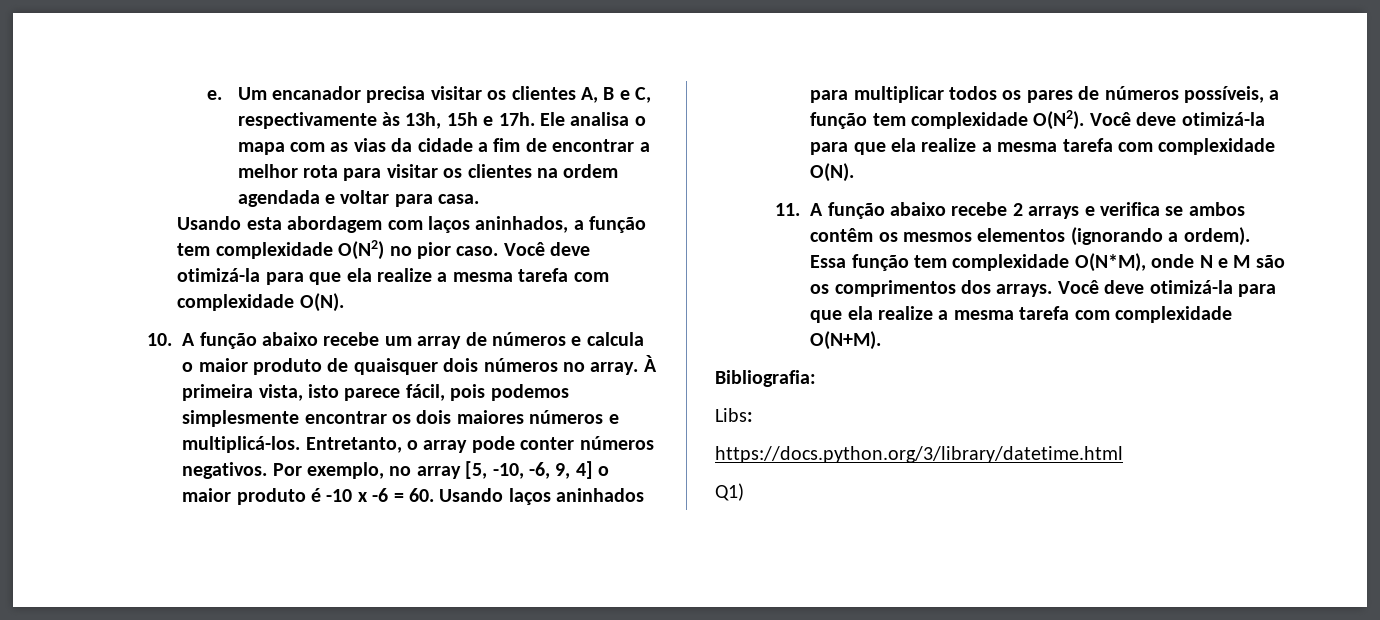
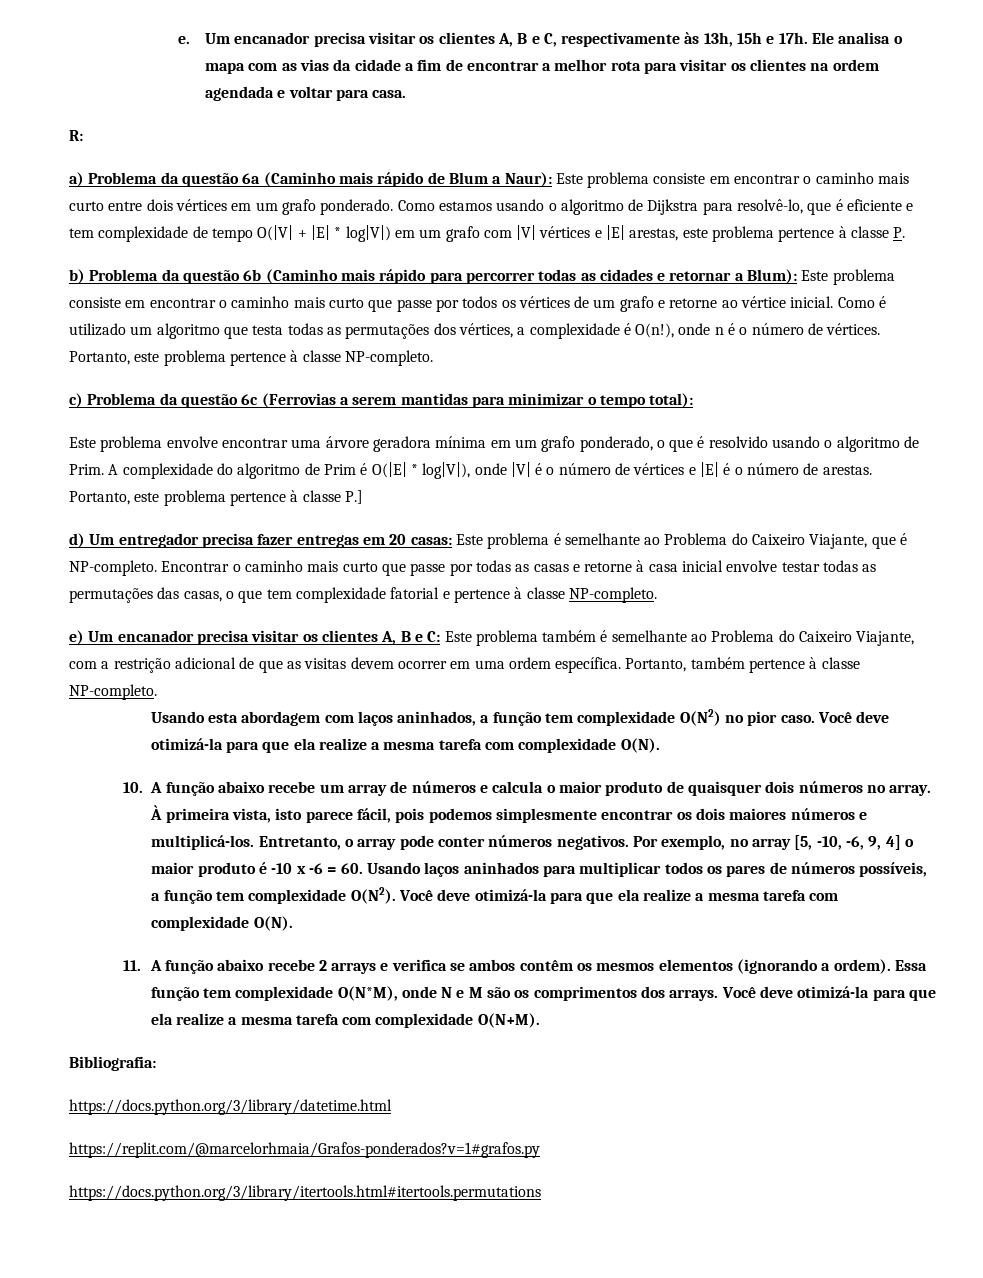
+ R:
+ a) Problema da questão 6a (Caminho mais rápido de Blum a Naur): Este problema consiste em encontrar o caminho mais curto entre dois vértices em um grafo ponderado. Como estamos usando o algoritmo de Dijkstra para resolvê-lo, que é eficiente e tem complexidade de tempo O(|V| + |E| * log|V|) em um grafo com |V| vértices e |E| arestas, este problema pertence à classe P.
+ b) Problema da questão 6b (Caminho mais rápido para percorrer todas as cidades e retornar a Blum): Este problema consiste em encontrar o caminho mais curto que passe por todos os vértices de um grafo e retorne ao vértice inicial. Como é utilizado um algoritmo que testa todas as permutações dos vértices, a complexidade é O(n!), onde n é o número de vértices. Portanto, este problema pertence à classe NP-completo.
+ c) Problema da questão 6c (Ferrovias a serem mantidas para minimizar o tempo total):
+ Este problema envolve encontrar uma árvore geradora mínima em um grafo ponderado, o que é resolvido usando o algoritmo de Prim. A complexidade do algoritmo de Prim é O(|E| * log|V|), onde |V| é o número de vértices e |E| é o número de arestas. Portanto, este problema pertence à classe P.]
+ d) Um entregador precisa fazer entregas em 20 casas: Este problema é semelhante ao Problema do Caixeiro Viajante, que é NP-completo. Encontrar o caminho mais curto que passe por todas as casas e retorne à casa inicial envolve testar todas as permutações das casas, o que tem complexidade fatorial e pertence à classe NP-completo.
+ e) Um encanador precisa visitar os clientes A, B e C: Este problema também é semelhante ao Problema do Caixeiro Viajante, com a restrição adicional de que as visitas devem ocorrer em uma ordem específica. Portanto, também pertence à classe NP-completo.
- Libs:
- Q1)
+ https://replit.com/@marcelorhmaia/Grafos-ponderados?v=1#grafos.py
+ https://docs.python.org/3/library/itertools.html#itertools.permutations

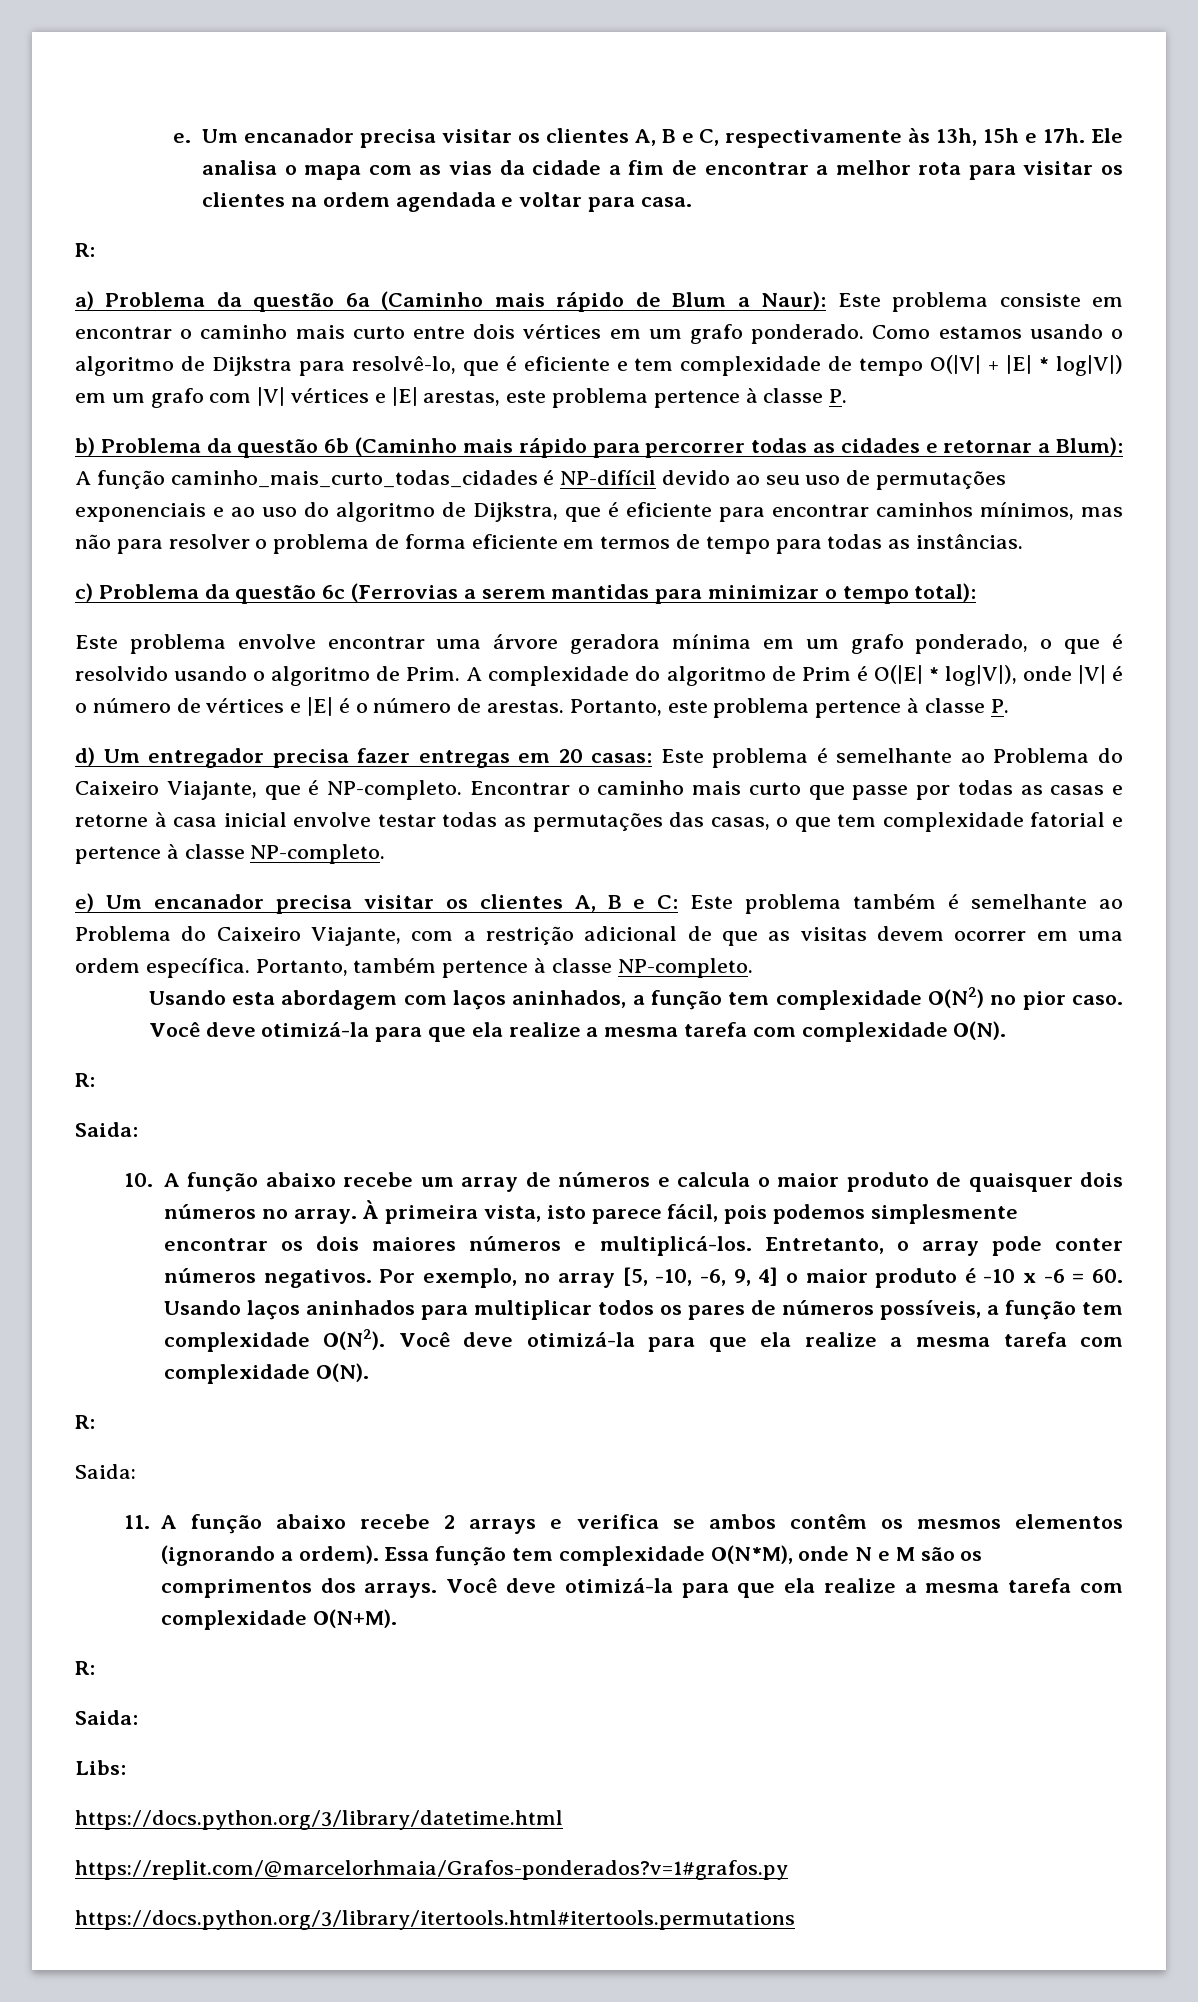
- b) Problema da questão 6b (Caminho mais rápido para percorrer todas as cidades e retornar a Blum): Este problema consiste em encontrar o caminho mais curto que passe por todos os vértices de um grafo e retorne ao vértice inicial. Como é utilizado um algoritmo que testa todas as permutações dos vértices, a complexidade é O(n!), onde n é o número de vértices. Portanto, este problema pertence à classe NP-completo.
+ b) Problema da questão 6b (Caminho mais rápido para percorrer todas as cidades e retornar a Blum): A função caminho_mais_curto_todas_cidades é NP-difícil devido ao seu uso de permutações exponenciais e ao uso do algoritmo de Dijkstra, que é eficiente para encontrar caminhos mínimos, mas não para resolver o problema de forma eficiente em termos de tempo para todas as instâncias.
- Portanto, este problema pertence à classe P.]
+ Portanto, este problema pertence à classe P.
  Usando esta abordagem com laços aninhados, a função tem complexidade O(N2) no pior caso. Você deve otimizá-la para que ela realize a mesma tarefa com complexidade O(N).
+ R:
+ Saida:
  Por exemplo, no array [5, -10, -6, 9, 4] o maior produto é -10 x -6 = 60. Usando laços aninhados para multiplicar todos os pares de números possíveis, a função tem complexidade O(N2). Você deve otimizá-la para que ela realize a mesma tarefa com complexidade O(N).
+ R:
+ Saida:
  Você deve otimizá-la para que ela realize a mesma tarefa com complexidade O(N+M).
- Bibliografia:
+ R:
+ Saida:
+ Libs:

